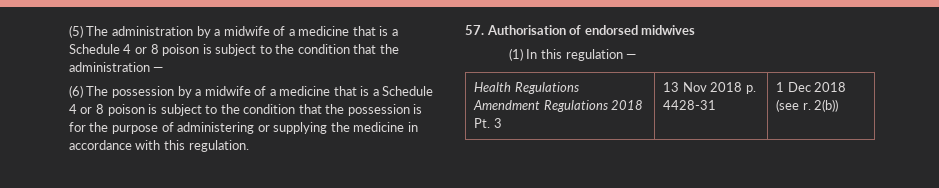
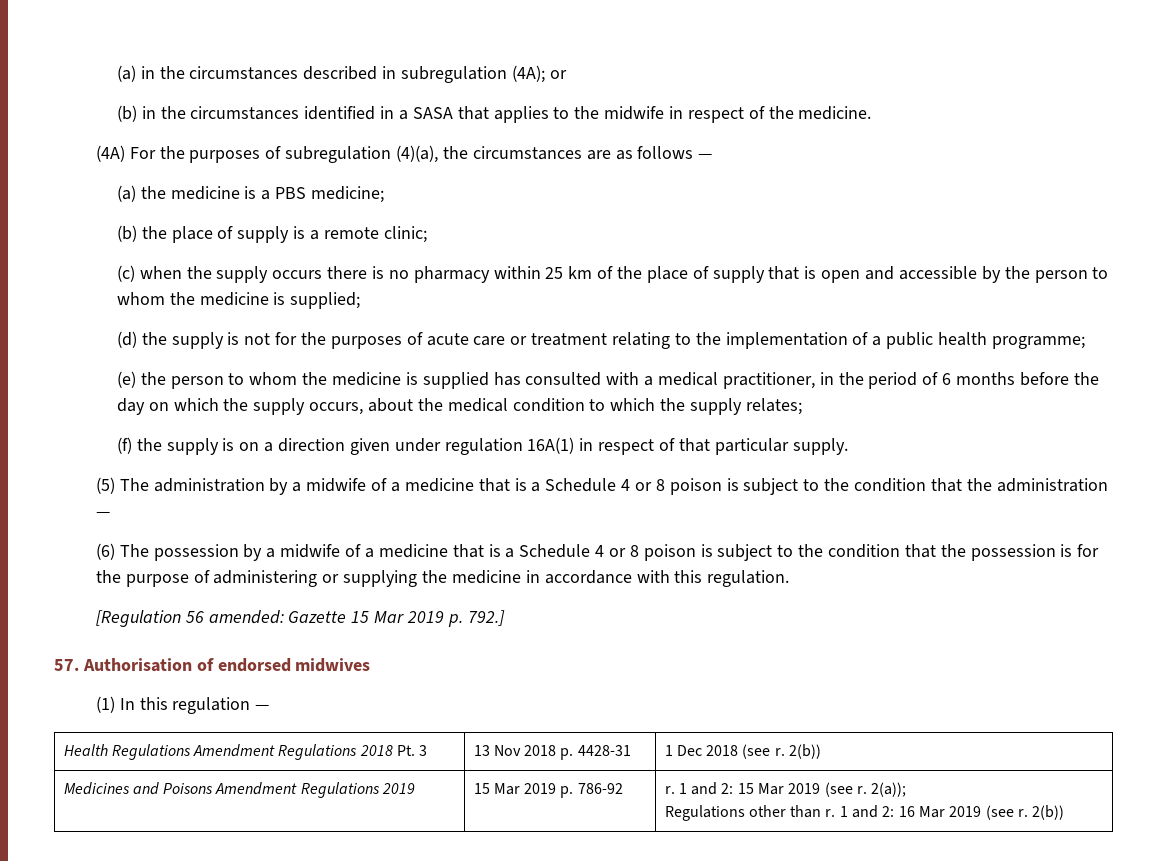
+ (a) in the circumstances described in subregulation (4A); or
+ (b) in the circumstances identified in a SASA that applies to the midwife in respect of the medicine.
+ (4A) For the purposes of subregulation (4)(a), the circumstances are as follows —
+ (a) the medicine is a PBS medicine;
+ (b) the place of supply is a remote clinic;
+ (c) when the supply occurs there is no pharmacy within 25 km of the place of supply that is open and accessible by the person to whom the medicine is supplied;
+ (d) the supply is not for the purposes of acute care or treatment relating to the implementation of a public health programme;
+ (e) the person to whom the medicine is supplied has consulted with a medical practitioner, in the period of 6 months before the day on which the supply occurs, about the medical condition to which the supply relates;
+ (f) the supply is on a direction given under regulation 16A(1) in respect of that particular supply.
+ [Regulation 56 amended: Gazette 15 Mar 2019 p. 792.]
+ Medicines and Poisons Amendment Regulations 2019 | 15 Mar 2019 p. 786-92 | r. 1 and 2: 15 Mar 2019 (see r. 2(a));
+ Regulations other than r. 1 and 2: 16 Mar 2019 (see r. 2(b))

